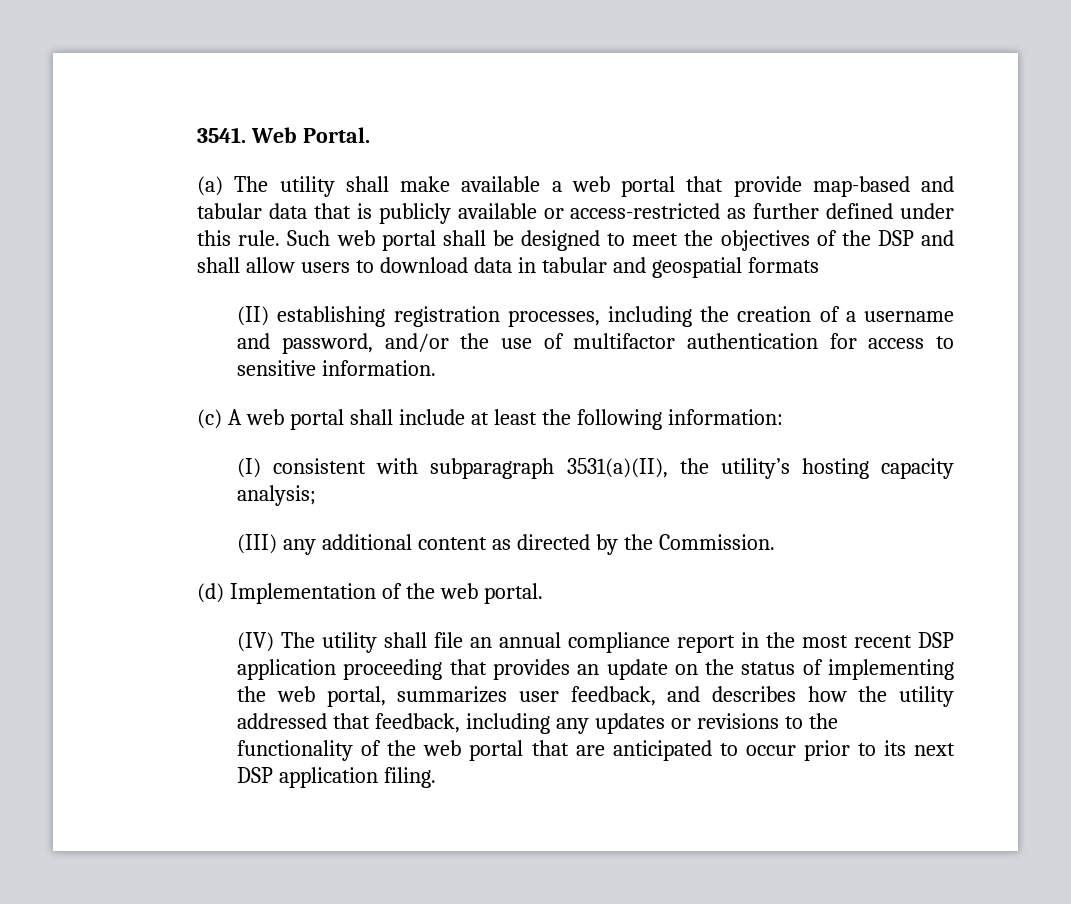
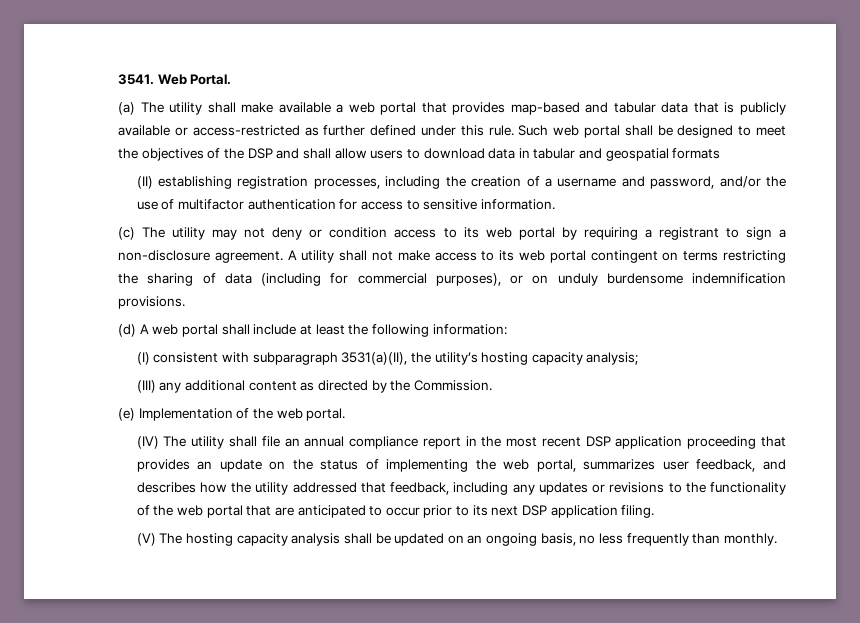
- (a) The utility shall make available a web portal that provide map-based and tabular data that is publicly available or access-restricted as further defined under this rule.
+ (a) The utility shall make available a web portal that provides map-based and tabular data that is publicly available or access-restricted as further defined under this rule.
- (c) A web portal shall include at least the following information:
+ (c) The utility may not deny or condition access to its web portal by requiring a registrant to sign a non-disclosure agreement. A utility shall not make access to its web portal contingent on terms restricting the sharing of data (including for commercial purposes), or on unduly burdensome indemnification provisions.
+ (d) A web portal shall include at least the following information:
- (d) Implementation of the web portal.
+ (e) Implementation of the web portal.
+ (V) The hosting capacity analysis shall be updated on an ongoing basis, no less frequently than monthly.

